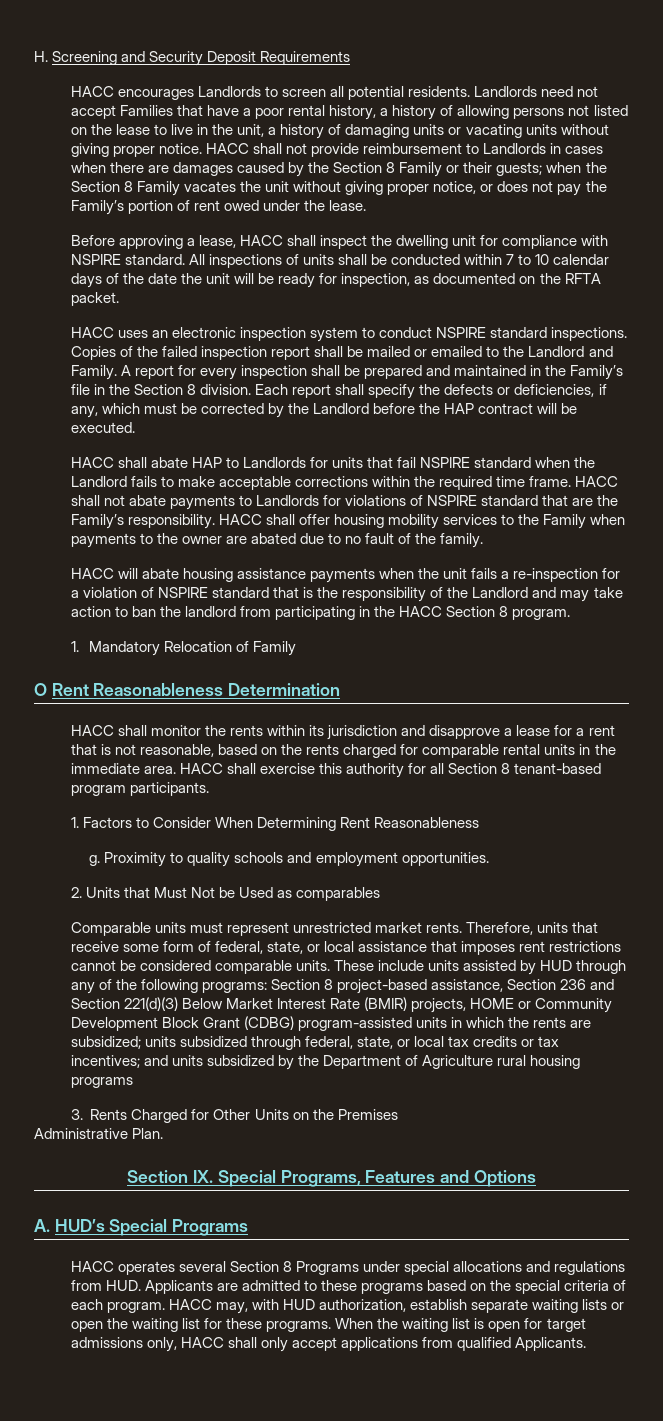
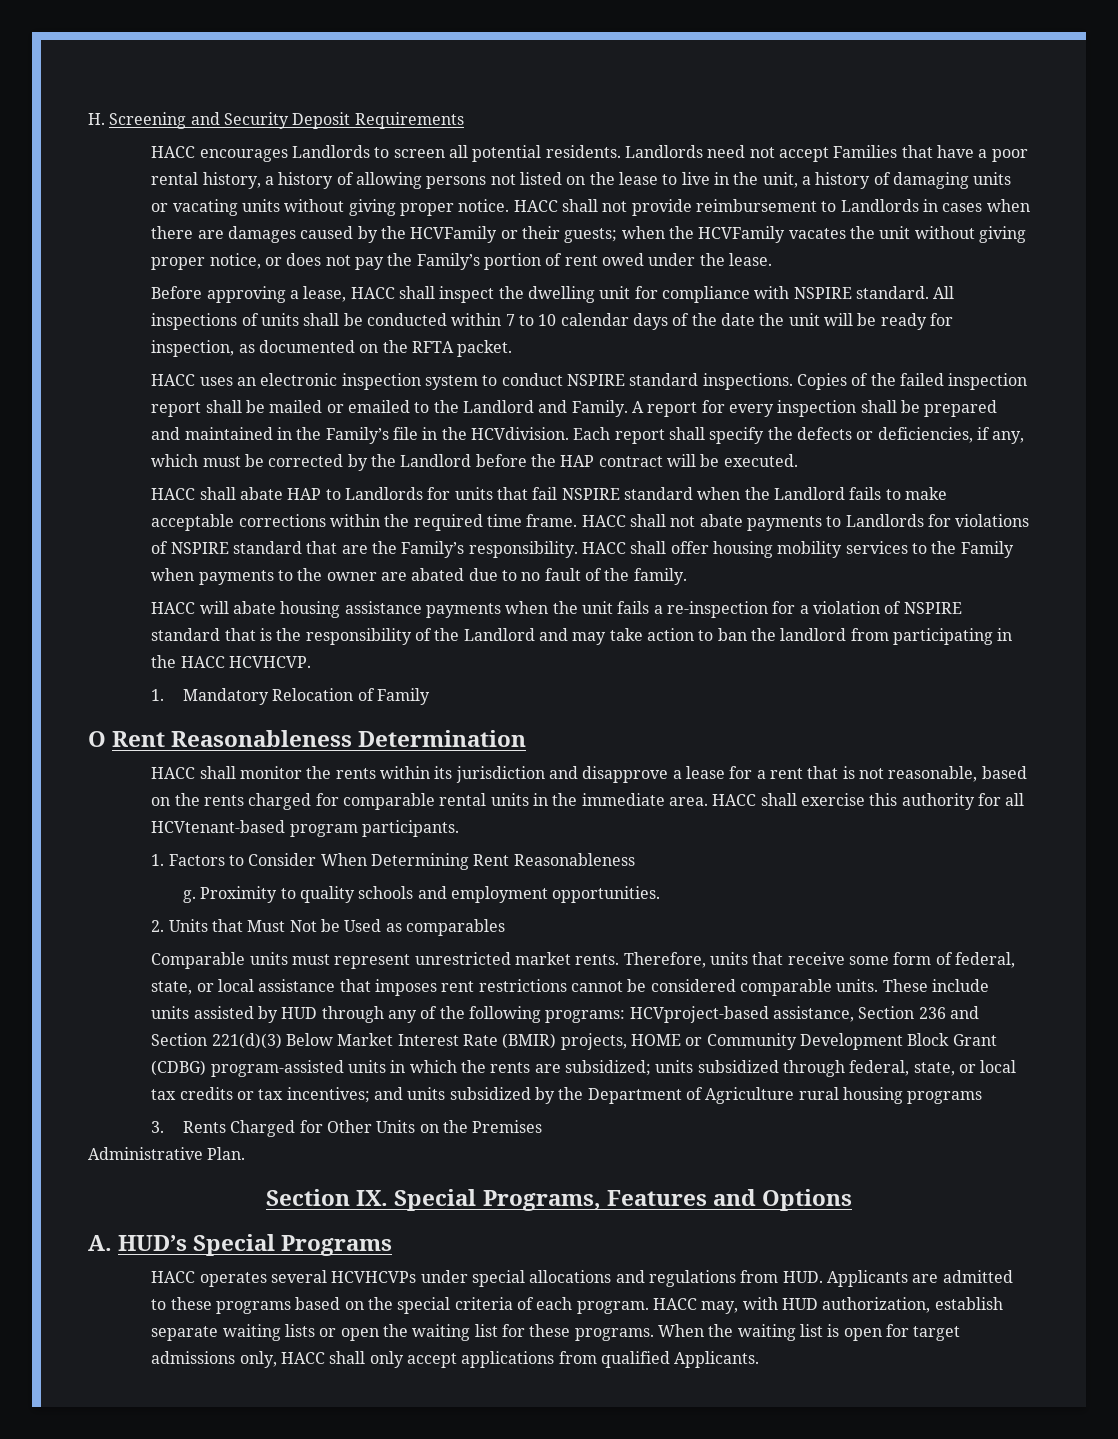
- HACC shall not provide reimbursement to Landlords in cases when there are damages caused by the Section 8 Family or their guests; when the Section 8 Family vacates the unit without giving proper notice, or does not pay the Family’s portion of rent owed under the lease.
+ HACC shall not provide reimbursement to Landlords in cases when there are damages caused by the HCVFamily or their guests; when the HCVFamily vacates the unit without giving proper notice, or does not pay the Family’s portion of rent owed under the lease.
- A report for every inspection shall be prepared and maintained in the Family’s file in the Section 8 division.
+ A report for every inspection shall be prepared and maintained in the Family’s file in the HCVdivision.
- HACC will abate housing assistance payments when the unit fails a re-inspection for a violation of NSPIRE standard that is the responsibility of the Landlord and may take action to ban the landlord from participating in the HACC Section 8 program.
+ HACC will abate housing assistance payments when the unit fails a re-inspection for a violation of NSPIRE standard that is the responsibility of the Landlord and may take action to ban the landlord from participating in the HACC HCVHCVP.
- HACC shall exercise this authority for all Section 8 tenant-based program participants.
+ HACC shall exercise this authority for all HCVtenant-based program participants.
- Section 8 project-based assistance, Section 236 and Section 221(d)(3) Below Market Interest Rate (BMIR) projects, HOME or Community Development Block Grant (CDBG) program-assisted units in which the rents are subsidized;
+ HCVproject-based assistance, Section 236 and Section 221(d)(3) Below Market Interest Rate (BMIR) projects, HOME or Community Development Block Grant (CDBG) program-assisted units in which the rents are subsidized;
- HACC operates several Section 8 Programs under special allocations and regulations from HUD. Applicants are admitted to these programs based on the special criteria of each program.
+ HACC operates several HCVHCVPs under special allocations and regulations from HUD. Applicants are admitted to these programs based on the special criteria of each program.

